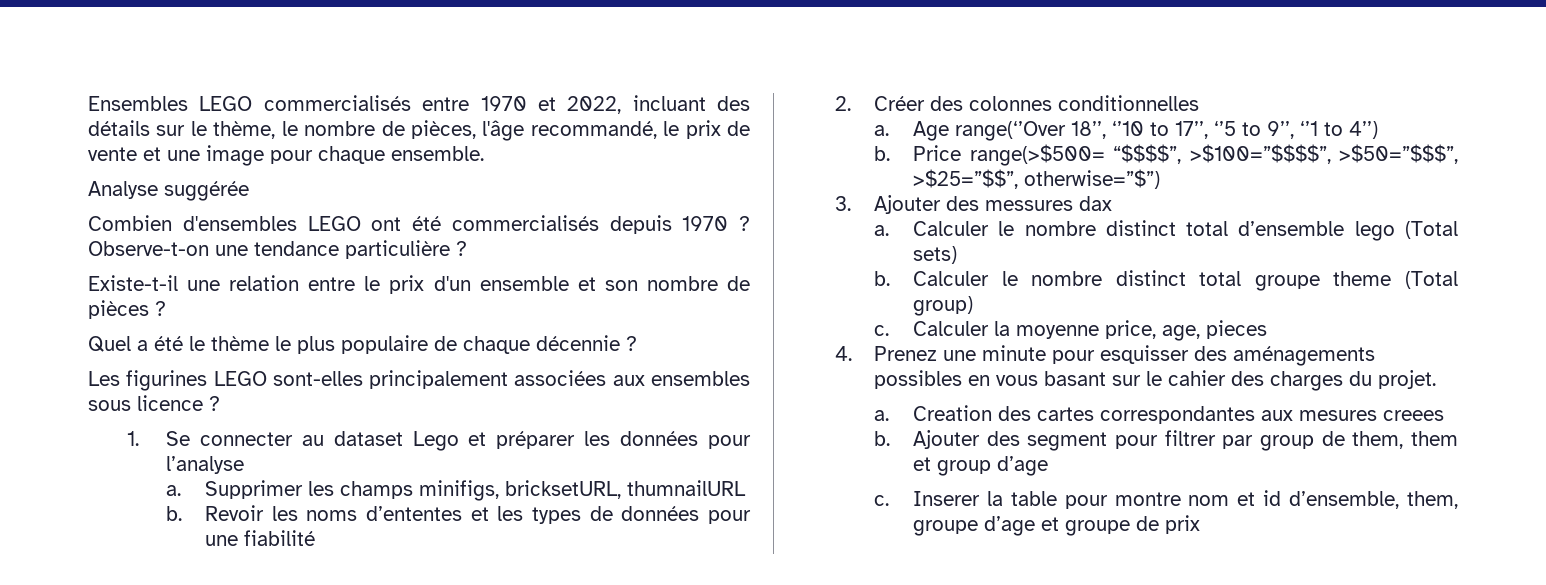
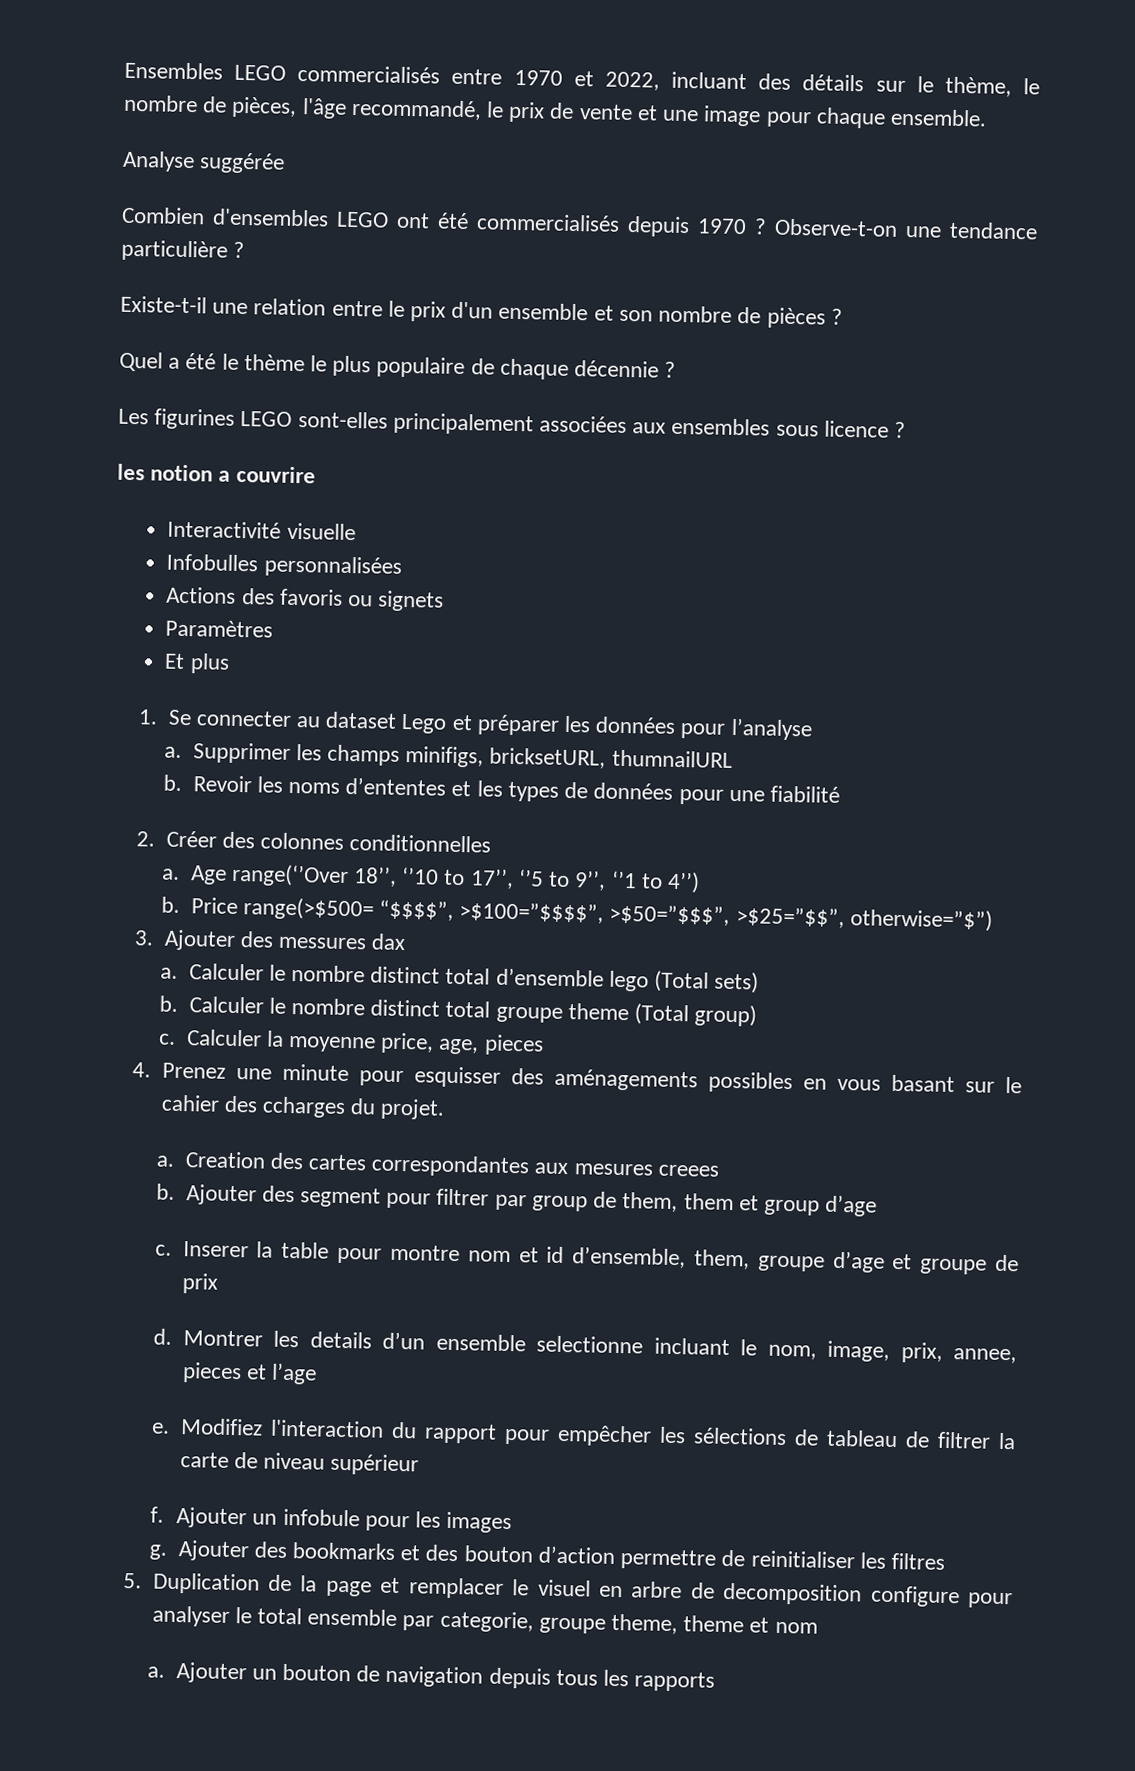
+ les notion a couvrire
+ Interactivité visuelle
+ Infobulles personnalisées
+ Actions des favoris ou signets
+ Paramètres
+ Et plus
- 4. Prenez une minute pour esquisser des aménagements possibles en vous basant sur le cahier des charges du projet.
+ 4. Prenez une minute pour esquisser des aménagements possibles en vous basant sur le cahier des ccharges du projet.
+ d. Montrer les details d’un ensemble selectionne incluant le nom, image, prix, annee, pieces et l’age
+ e. Modifiez l'interaction du rapport pour empêcher les sélections de tableau de filtrer la carte de niveau supérieur
+ f. Ajouter un infobule pour les images
+ g. Ajouter des bookmarks et des bouton d’action permettre de reinitialiser les filtres
+ 5. Duplication de la page et remplacer le visuel en arbre de decomposition configure pour analyser le total ensemble par categorie, groupe theme, theme et nom
+ a. Ajouter un bouton de navigation depuis tous les rapports

